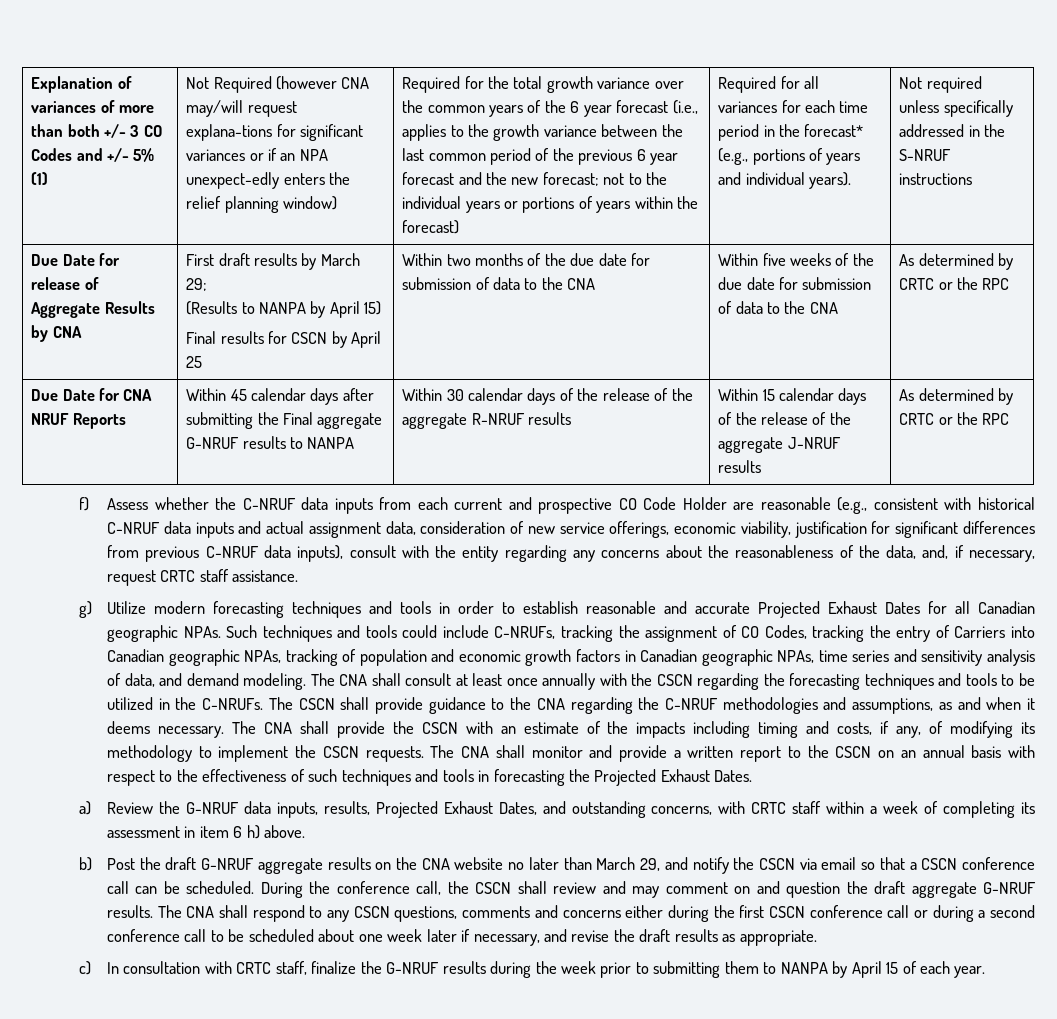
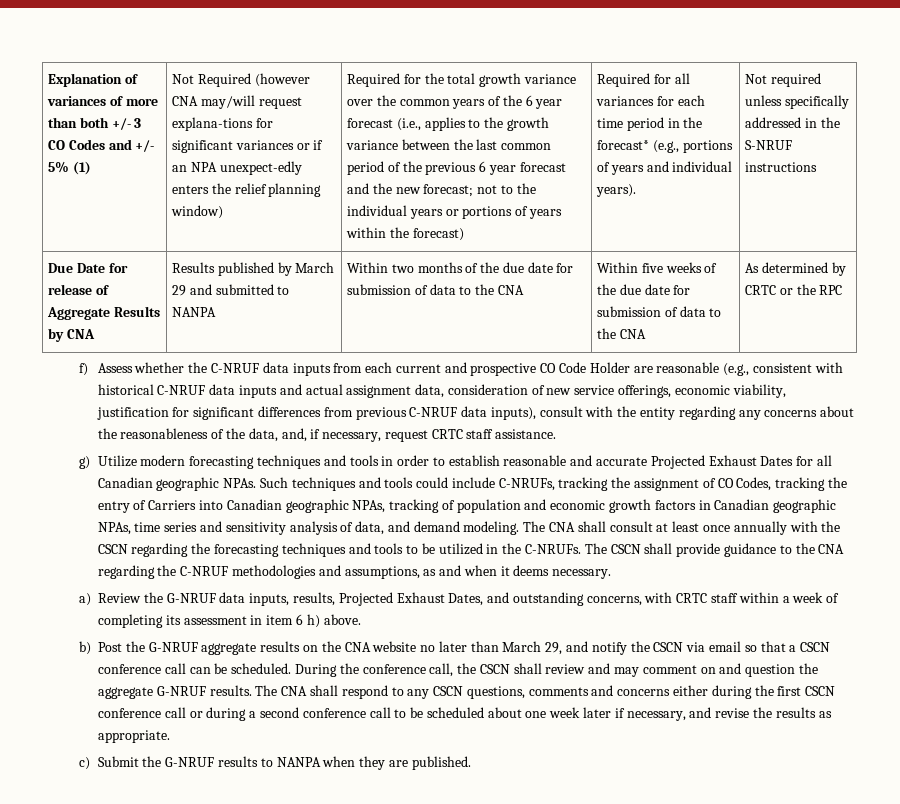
- First draft results by March 29;
- (Results to NANPA by April 15)
- Final results for CSCN by April 25
+ Results published by March 29 and submitted to NANPA
- Due Date for CNA NRUF Reports | Within 45 calendar days after submitting the Final aggregate G-NRUF results to NANPA | Within 30 calendar days of the release of the aggregate R-NRUF results | Within 15 calendar days of the release of the aggregate J-NRUF results | As determined by CRTC or the RPC
- The CNA shall provide the CSCN with an estimate of the impacts including timing and costs, if any, of modifying its methodology to implement the CSCN requests. The CNA shall monitor and provide a written report to the CSCN on an annual basis with respect to the effectiveness of such techniques and tools in forecasting the Projected Exhaust Dates.
- b) Post the draft G-NRUF aggregate results on the CNA website no later than March 29, and notify the CSCN via email so that a CSCN conference call can be scheduled.
+ b) Post the G-NRUF aggregate results on the CNA website no later than March 29, and notify the CSCN via email so that a CSCN conference call can be scheduled.
- During the conference call, the CSCN shall review and may comment on and question the draft aggregate G-NRUF results.
+ During the conference call, the CSCN shall review and may comment on and question the aggregate G-NRUF results.
- The CNA shall respond to any CSCN questions, comments and concerns either during the first CSCN conference call or during a second conference call to be scheduled about one week later if necessary, and revise the draft results as appropriate.
+ The CNA shall respond to any CSCN questions, comments and concerns either during the first CSCN conference call or during a second conference call to be scheduled about one week later if necessary, and revise the results as appropriate.
- c) In consultation with CRTC staff, finalize the G-NRUF results during the week prior to submitting them to NANPA by April 15 of each year.
+ c) Submit the G-NRUF results to NANPA when they are published.

